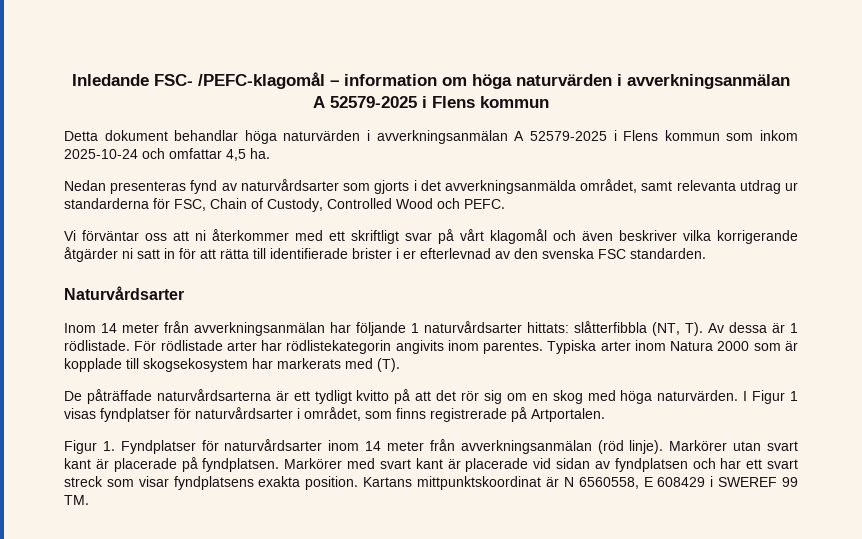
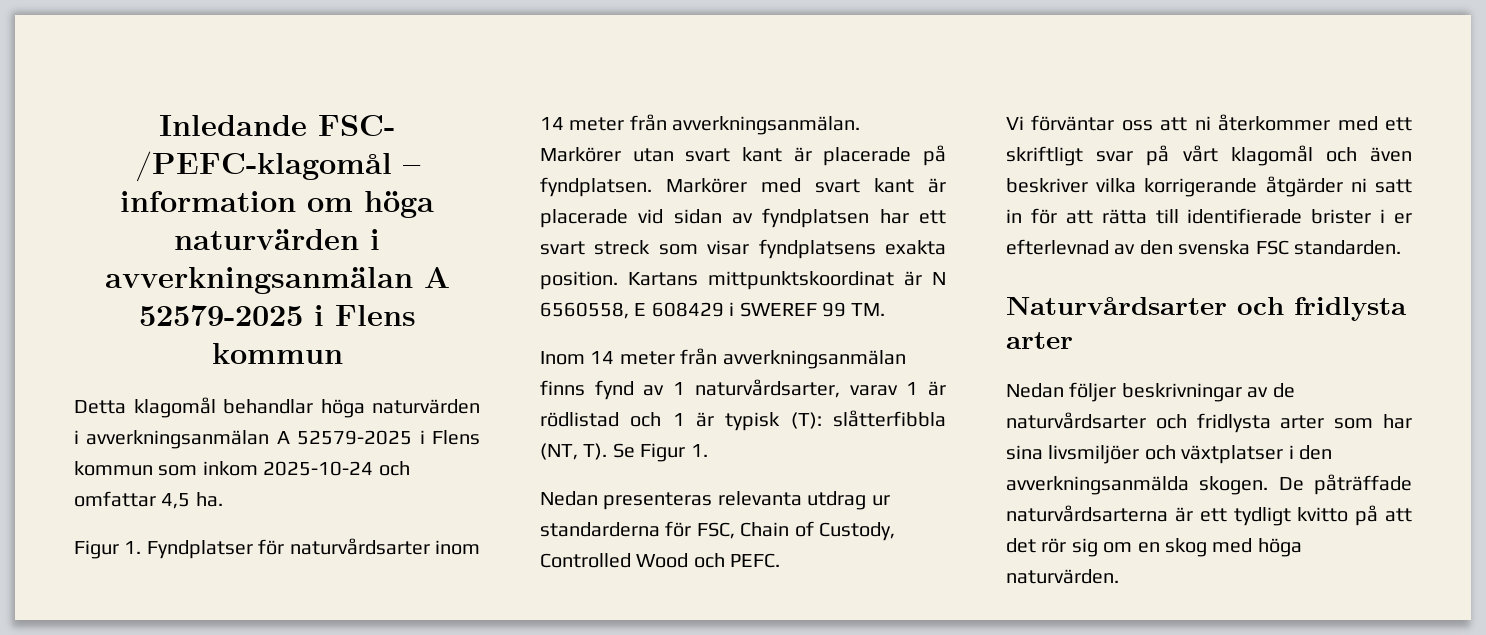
- Detta dokument behandlar höga naturvärden i avverkningsanmälan A 52579-2025 i Flens kommun som inkom 2025-10-24 och omfattar 4,5 ha.
+ Detta klagomål behandlar höga naturvärden i avverkningsanmälan A 52579-2025 i Flens kommun som inkom 2025-10-24 och omfattar 4,5 ha.
- Nedan presenteras fynd av naturvårdsarter som gjorts i det avverkningsanmälda området, samt relevanta utdrag ur standarderna för FSC, Chain of Custody, Controlled Wood och PEFC.
+ Figur 1. Fyndplatser för naturvårdsarter inom 14 meter från avverkningsanmälan. Markörer utan svart kant är placerade på fyndplatsen. Markörer med svart kant är placerade vid sidan av fyndplatsen har ett svart streck som visar fyndplatsens exakta position. Kartans mittpunktskoordinat är N 6560558, E 608429 i SWEREF 99 TM.
+ Inom 14 meter från avverkningsanmälan finns fynd av 1 naturvårdsarter, varav 1 är rödlistad och 1 är typisk (T): slåtterfibbla (NT, T). Se Figur 1.
+ Nedan presenteras relevanta utdrag ur standarderna för FSC, Chain of Custody, Controlled Wood och PEFC.
- Naturvårdsarter
- Inom 14 meter från avverkningsanmälan har följande 1 naturvårdsarter hittats: slåtterfibbla (NT, T). Av dessa är 1 rödlistade. För rödlistade arter har rödlistekategorin angivits inom parentes. Typiska arter inom Natura 2000 som är kopplade till skogsekosystem har markerats med (T).
- De påträffade naturvårdsarterna är ett tydligt kvitto på att det rör sig om en skog med höga naturvärden. I Figur 1 visas fyndplatser för naturvårdsarter i området, som finns registrerade på Artportalen.
- Figur 1. Fyndplatser för naturvårdsarter inom 14 meter från avverkningsanmälan (röd linje). Markörer utan svart kant är placerade på fyndplatsen. Markörer med svart kant är placerade vid sidan av fyndplatsen och har ett svart streck som visar fyndplatsens exakta position. Kartans mittpunktskoordinat är N 6560558, E 608429 i SWEREF 99 TM.
+ Naturvårdsarter och fridlysta arter
+ Nedan följer beskrivningar av de naturvårdsarter och fridlysta arter som har sina livsmiljöer och växtplatser i den avverkningsanmälda skogen. De påträffade naturvårdsarterna är ett tydligt kvitto på att det rör sig om en skog med höga naturvärden.

